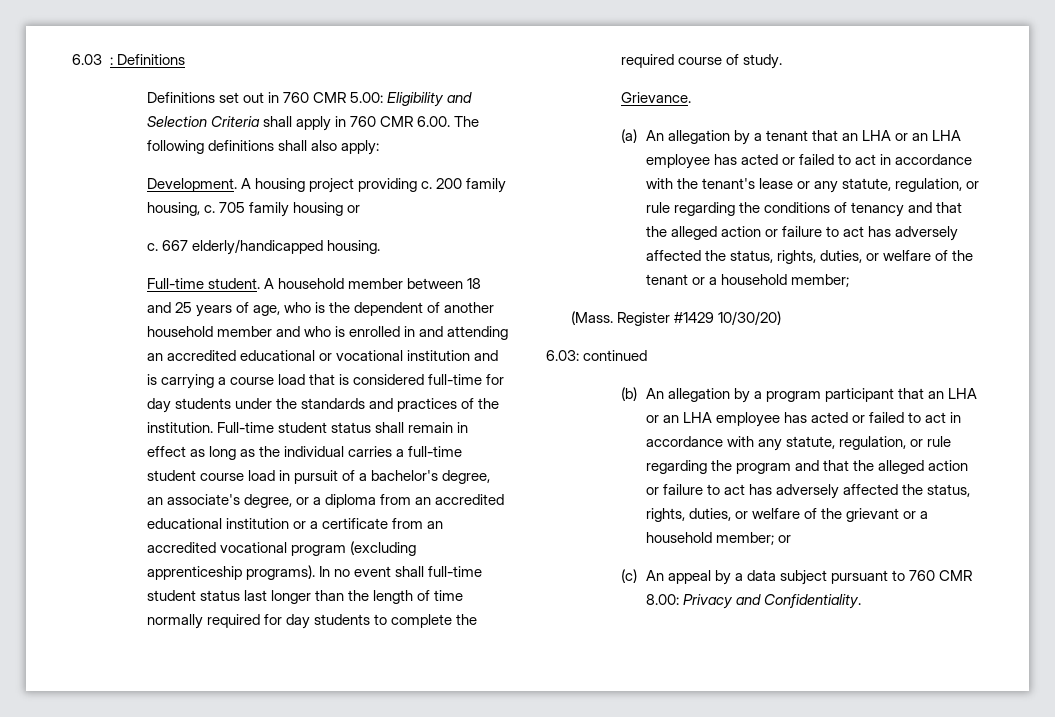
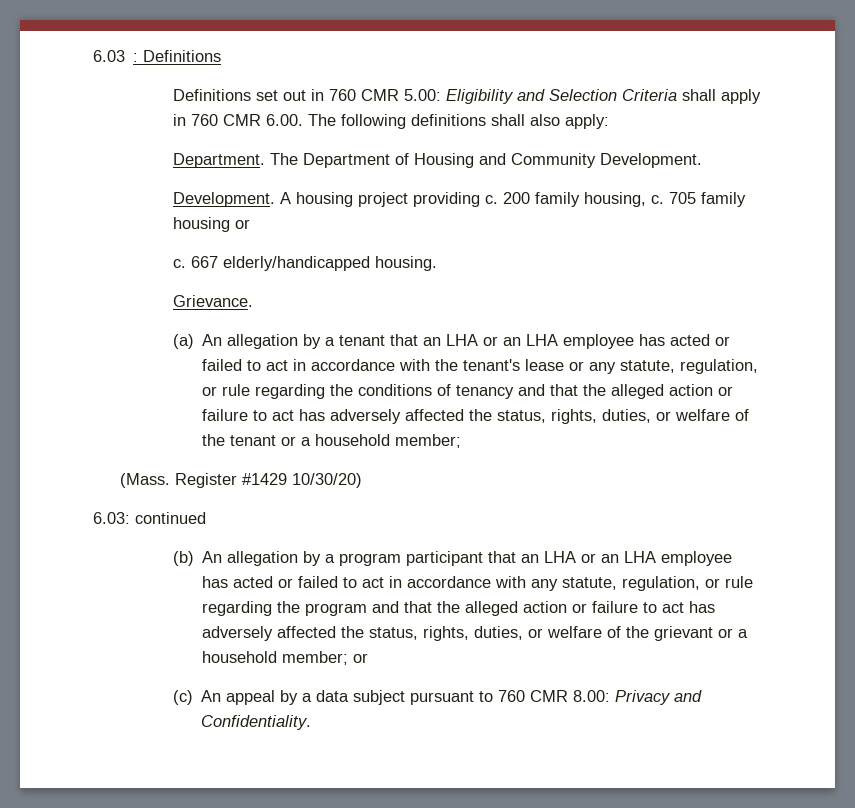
+ Department. The Department of Housing and Community Development.
- Full-time student. A household member between 18 and 25 years of age, who is the dependent of another household member and who is enrolled in and attending an accredited educational or vocational institution and is carrying a course load that is considered full-time for day students under the standards and practices of the institution. Full-time student status shall remain in effect as long as the individual carries a full-time student course load in pursuit of a bachelor's degree, an associate's degree, or a diploma from an accredited educational institution or a certificate from an accredited vocational program (excluding apprenticeship programs). In no event shall full-time student status last longer than the length of time normally required for day students to complete the required course of study.

